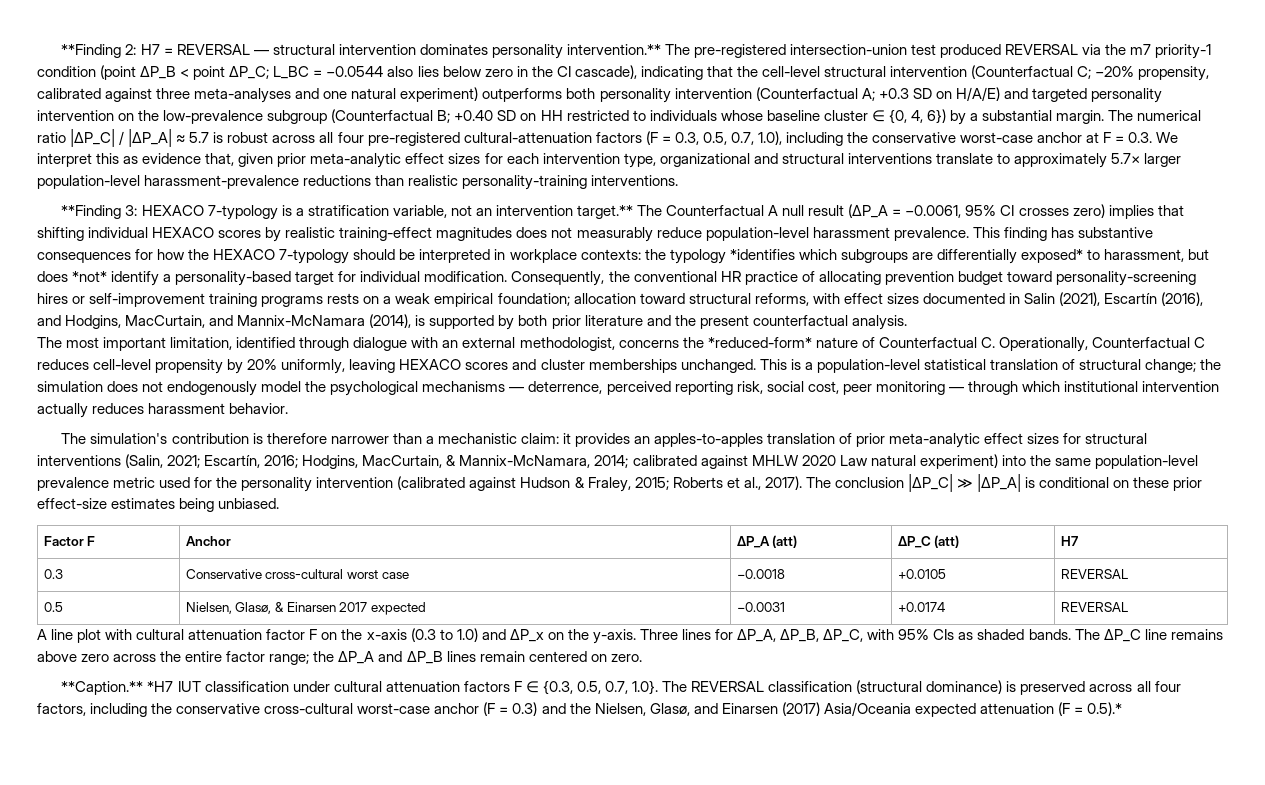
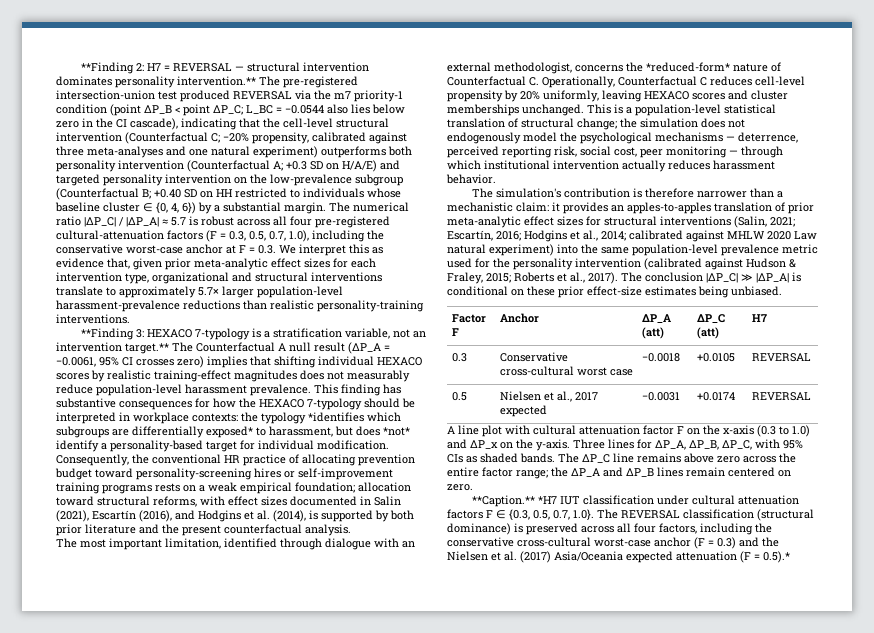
- Consequently, the conventional HR practice of allocating prevention budget toward personality-screening hires or self-improvement training programs rests on a weak empirical foundation; allocation toward structural reforms, with effect sizes documented in Salin (2021), Escartín (2016), and Hodgins, MacCurtain, and Mannix-McNamara (2014), is supported by both prior literature and the present counterfactual analysis.
+ Consequently, the conventional HR practice of allocating prevention budget toward personality-screening hires or self-improvement training programs rests on a weak empirical foundation; allocation toward structural reforms, with effect sizes documented in Salin (2021), Escartín (2016), and Hodgins et al. (2014), is supported by both prior literature and the present counterfactual analysis.
- The simulation's contribution is therefore narrower than a mechanistic claim: it provides an apples-to-apples translation of prior meta-analytic effect sizes for structural interventions (Salin, 2021; Escartín, 2016; Hodgins, MacCurtain, & Mannix-McNamara, 2014; calibrated against MHLW 2020 Law natural experiment) into the same population-level prevalence metric used for the personality intervention (calibrated against Hudson & Fraley, 2015; Roberts et al., 2017).
+ The simulation's contribution is therefore narrower than a mechanistic claim: it provides an apples-to-apples translation of prior meta-analytic effect sizes for structural interventions (Salin, 2021; Escartín, 2016; Hodgins et al., 2014; calibrated against MHLW 2020 Law natural experiment) into the same population-level prevalence metric used for the personality intervention (calibrated against Hudson & Fraley, 2015; Roberts et al., 2017).
- 0.5 | Nielsen, Glasø, & Einarsen 2017 expected | −0.0031 | +0.0174 | REVERSAL
+ 0.5 | Nielsen et al., 2017 expected | −0.0031 | +0.0174 | REVERSAL
- **Caption.** *H7 IUT classification under cultural attenuation factors F ∈ {0.3, 0.5, 0.7, 1.0}. The REVERSAL classification (structural dominance) is preserved across all four factors, including the conservative cross-cultural worst-case anchor (F = 0.3) and the Nielsen, Glasø, and Einarsen (2017) Asia/Oceania expected attenuation (F = 0.5).*
+ **Caption.** *H7 IUT classification under cultural attenuation factors F ∈ {0.3, 0.5, 0.7, 1.0}. The REVERSAL classification (structural dominance) is preserved across all four factors, including the conservative cross-cultural worst-case anchor (F = 0.3) and the Nielsen et al. (2017) Asia/Oceania expected attenuation (F = 0.5).*

